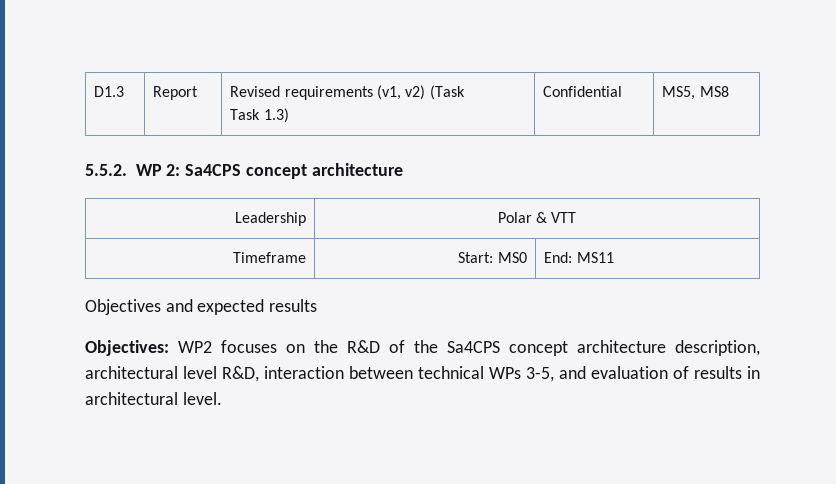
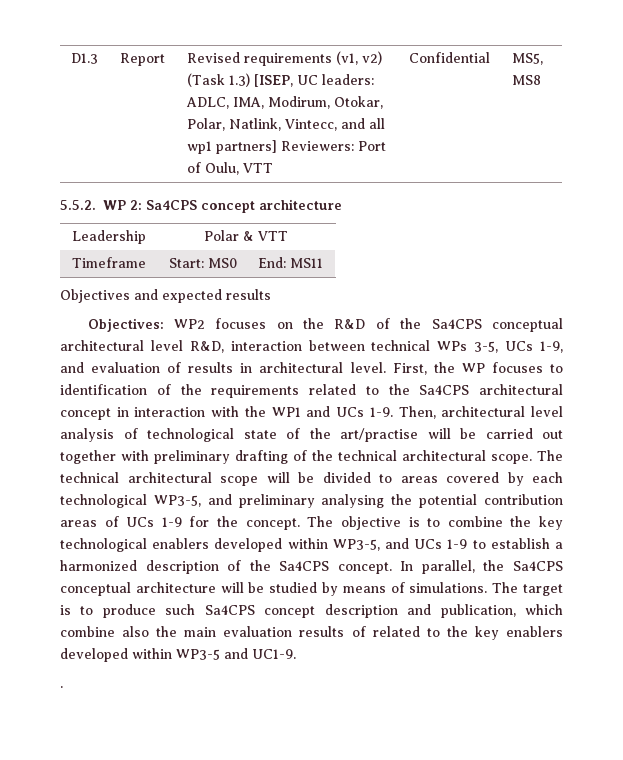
- D1.3 | Report | Revised requirements (v1, v2) (Task
- Task 1.3) | Confidential | MS5, MS8
+ D1.3 | Report | Revised requirements (v1, v2) (Task 1.3) [ISEP, UC leaders: ADLC, IMA, Modirum, Otokar, Polar, Natlink, Vintecc, and all wp1 partners] Reviewers: Port of Oulu, VTT | Confidential | MS5, MS8
- Objectives: WP2 focuses on the R&D of the Sa4CPS concept architecture description, architectural level R&D, interaction between technical WPs 3-5, and evaluation of results in architectural level.
+ Objectives: WP2 focuses on the R&D of the Sa4CPS conceptual architectural level R&D, interaction between technical WPs 3-5, UCs 1-9, and evaluation of results in architectural level.
+ First, the WP focuses to identification of the requirements related to the Sa4CPS architectural concept in interaction with the WP1 and UCs 1-9. Then, architectural level analysis of technological state of the art/practise will be carried out together with preliminary drafting of the technical architectural scope. The technical architectural scope will be divided to areas covered by each technological WP3-5, and preliminary analysing the potential contribution areas of UCs 1-9 for the concept. The objective is to combine the key technological enablers developed within WP3-5, and UCs 1-9 to establish a harmonized description of the Sa4CPS concept. In parallel, the Sa4CPS conceptual architecture will be studied by means of simulations. The target is to produce such Sa4CPS concept description and publication, which combine also the main evaluation results of related to the key enablers developed within WP3-5 and UC1-9.
+ .

